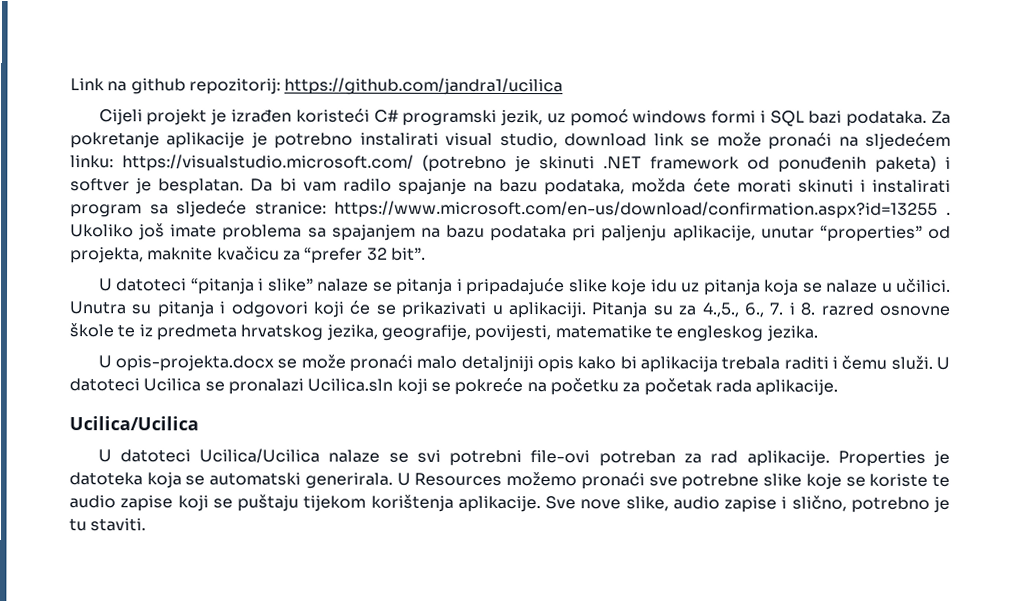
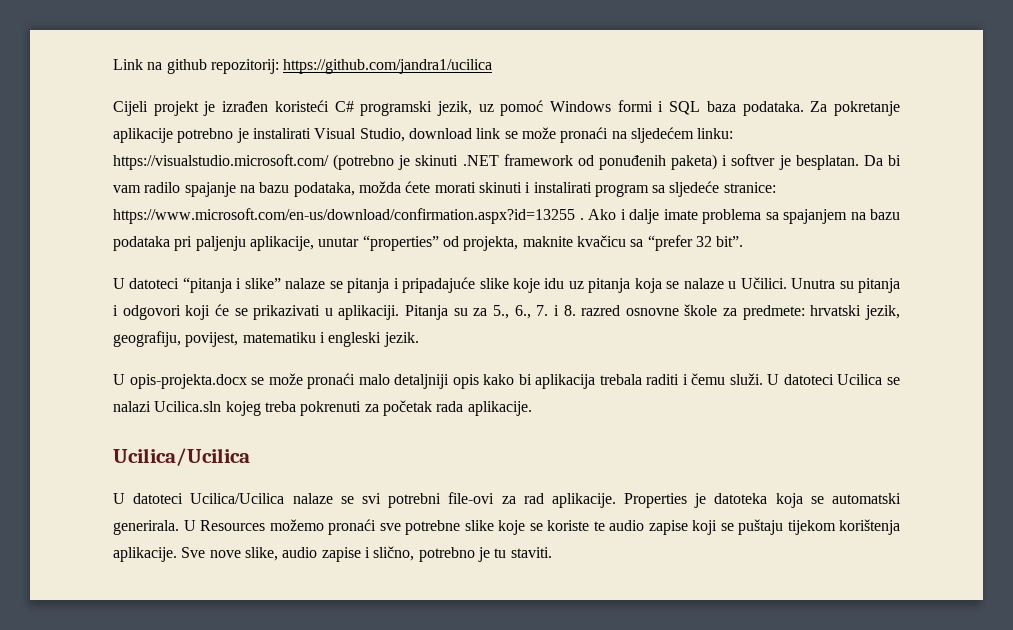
- Cijeli projekt je izrađen koristeći C# programski jezik, uz pomoć windows formi i SQL bazi podataka.
+ Cijeli projekt je izrađen koristeći C# programski jezik, uz pomoć Windows formi i SQL baza podataka.
- Za pokretanje aplikacije je potrebno instalirati visual studio, download link se može pronaći na sljedećem linku: https://visualstudio.microsoft.com/ (potrebno je skinuti .NET framework od ponuđenih paketa) i softver je besplatan.
+ Za pokretanje aplikacije potrebno je instalirati Visual Studio, download link se može pronaći na sljedećem linku: https://visualstudio.microsoft.com/ (potrebno je skinuti .NET framework od ponuđenih paketa) i softver je besplatan.
- Ukoliko još imate problema sa spajanjem na bazu podataka pri paljenju aplikacije, unutar “properties” od projekta, maknite kvačicu za “prefer 32 bit”.
+ Ako i dalje imate problema sa spajanjem na bazu podataka pri paljenju aplikacije, unutar “properties” od projekta, maknite kvačicu sa “prefer 32 bit”.
- U datoteci “pitanja i slike” nalaze se pitanja i pripadajuće slike koje idu uz pitanja koja se nalaze u učilici.
+ U datoteci “pitanja i slike” nalaze se pitanja i pripadajuće slike koje idu uz pitanja koja se nalaze u Učilici.
- Pitanja su za 4.,5., 6., 7. i 8. razred osnovne škole te iz predmeta hrvatskog jezika, geografije, povijesti, matematike te engleskog jezika.
+ Pitanja su za 5., 6., 7. i 8. razred osnovne škole za predmete: hrvatski jezik, geografiju, povijest, matematiku i engleski jezik.
- U datoteci Ucilica se pronalazi Ucilica.sln koji se pokreće na početku za početak rada aplikacije.
+ U datoteci Ucilica se nalazi Ucilica.sln kojeg treba pokrenuti za početak rada aplikacije.
- U datoteci Ucilica/Ucilica nalaze se svi potrebni file-ovi potreban za rad aplikacije.
+ U datoteci Ucilica/Ucilica nalaze se svi potrebni file-ovi za rad aplikacije.

